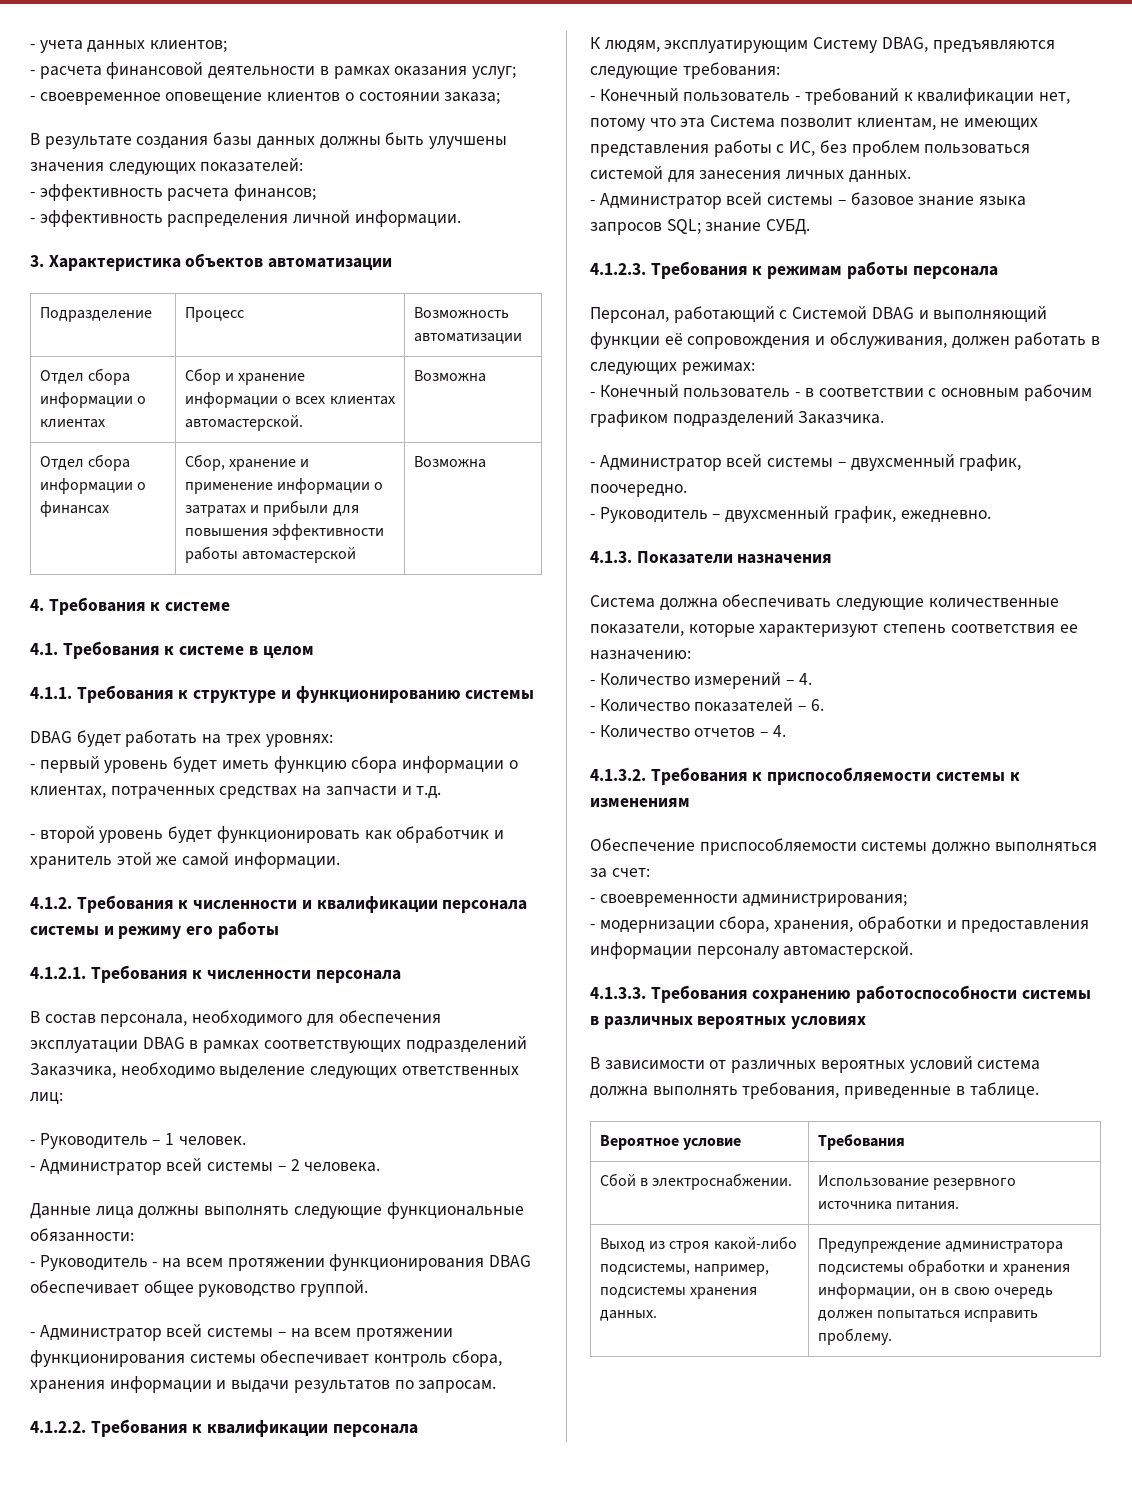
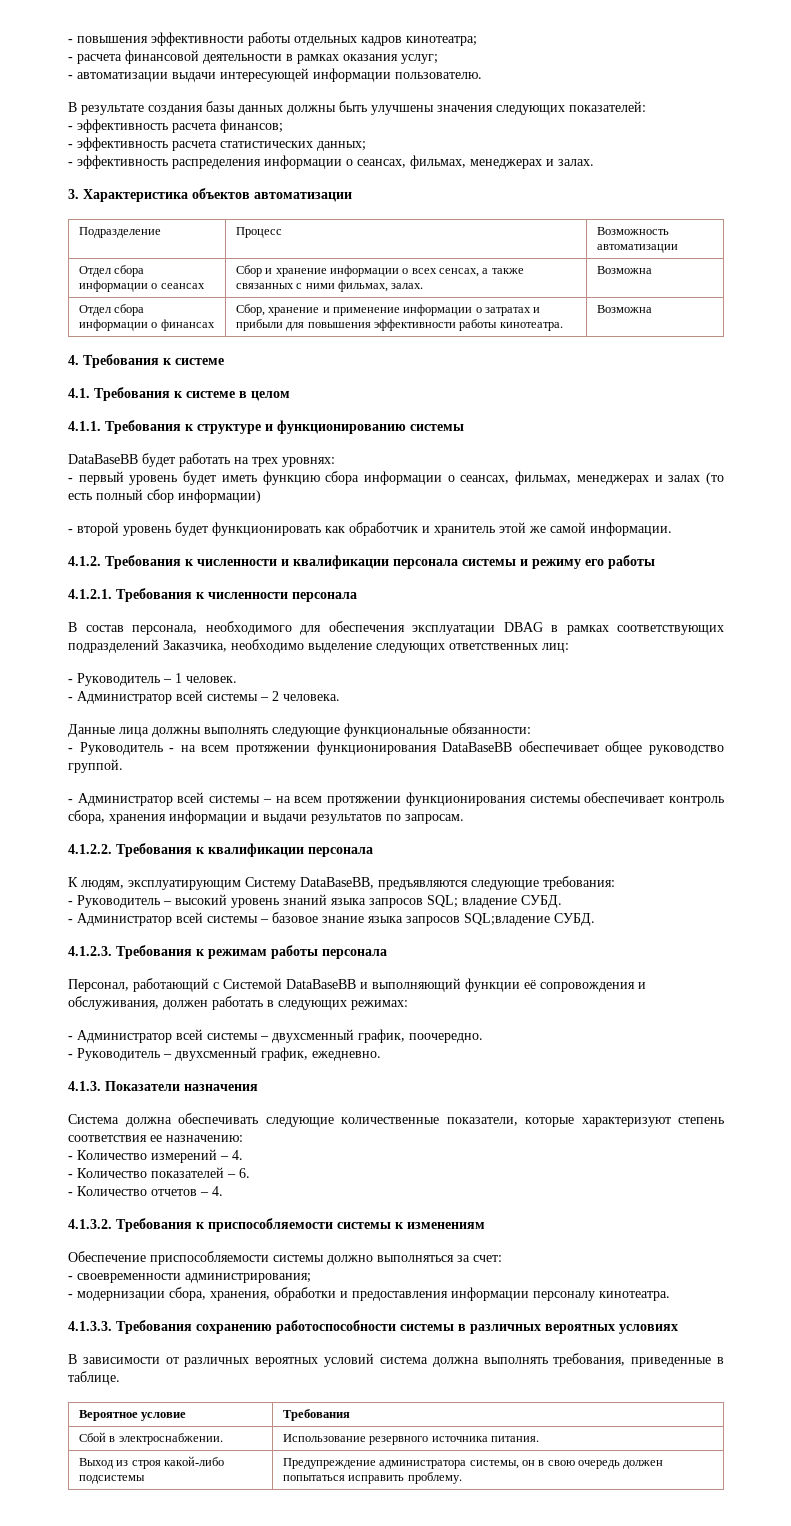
- - учета данных клиентов;
+ - повышения эффективности работы отдельных кадров кинотеатра;
- - своевременное оповещение клиентов о состоянии заказа;
+ - автоматизации выдачи интересующей информации пользователю.
- - эффективность распределения личной информации.
+ - эффективность расчета статистических данных;
+ - эффективность распределения информации о сеансах, фильмах, менеджерах и залах.
- Отдел сбора информации о клиентах | Сбор и хранение информации о всех клиентах автомастерской. | Возможна
+ Отдел сбора информации о сеансах | Сбор и хранение информации о всех сенсах, а также связанных с ними фильмах, залах. | Возможна
- Отдел сбора информации о финансах | Сбор, хранение и применение информации о затратах и прибыли для повышения эффективности работы автомастерской | Возможна
+ Отдел сбора информации о финансах | Сбор, хранение и применение информации о затратах и прибыли для повышения эффективности работы кинотеатра. | Возможна
- DBAG будет работать на трех уровнях:
+ DataBaseBB будет работать на трех уровнях:
- - первый уровень будет иметь функцию сбора информации о клиентах, потраченных средствах на запчасти и т.д.
+ - первый уровень будет иметь функцию сбора информации о сеансах, фильмах, менеджерах и залах (то есть полный сбор информации)
- - Руководитель - на всем протяжении функционирования DBAG обеспечивает общее руководство группой.
+ - Руководитель - на всем протяжении функционирования DataBaseBB обеспечивает общее руководство группой.
- К людям, эксплуатирующим Систему DBAG, предъявляются следующие требования:
+ К людям, эксплуатирующим Систему DataBaseBB, предъявляются следующие требования:
- - Конечный пользователь - требований к квалификации нет, потому что эта Система позволит клиентам, не имеющих представления работы с ИС, без проблем пользоваться системой для занесения личных данных.
+ - Руководитель – высокий уровень знаний языка запросов SQL; владение СУБД.
- - Администратор всей системы – базовое знание языка запросов SQL; знание СУБД.
+ - Администратор всей системы – базовое знание языка запросов SQL;владение СУБД.
- Персонал, работающий с Системой DBAG и выполняющий функции её сопровождения и обслуживания, должен работать в следующих режимах:
+ Персонал, работающий с Системой DataBaseBB и выполняющий функции её сопровождения и обслуживания, должен работать в следующих режимах:
- - Конечный пользователь - в соответствии с основным рабочим графиком подразделений Заказчика.
- - модернизации сбора, хранения, обработки и предоставления информации персоналу автомастерской.
+ - модернизации сбора, хранения, обработки и предоставления информации персоналу кинотеатра.
- Выход из строя какой-либо подсистемы, например, подсистемы хранения данных. | Предупреждение администратора подсистемы обработки и хранения информации, он в свою очередь должен попытаться исправить проблему.
+ Выход из строя какой-либо подсистемы | Предупреждение администратора системы, он в свою очередь должен попытаться исправить проблему.

